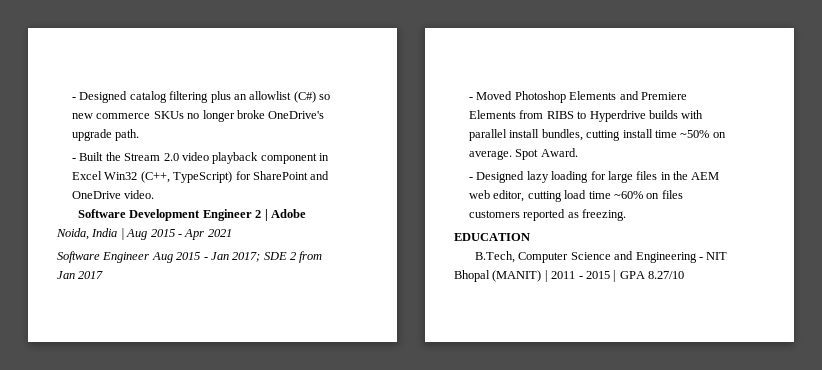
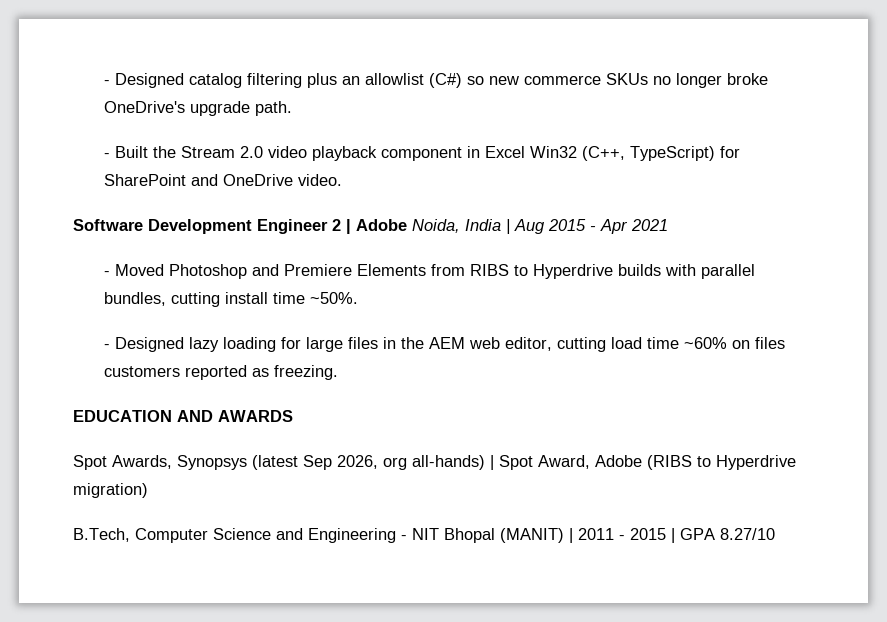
- Software Engineer Aug 2015 - Jan 2017; SDE 2 from Jan 2017
- - Moved Photoshop Elements and Premiere Elements from RIBS to Hyperdrive builds with parallel install bundles, cutting install time ~50% on average. Spot Award.
+ - Moved Photoshop and Premiere Elements from RIBS to Hyperdrive builds with parallel bundles, cutting install time ~50%.
- EDUCATION
+ EDUCATION AND AWARDS
+ Spot Awards, Synopsys (latest Sep 2026, org all-hands) | Spot Award, Adobe (RIBS to Hyperdrive migration)

